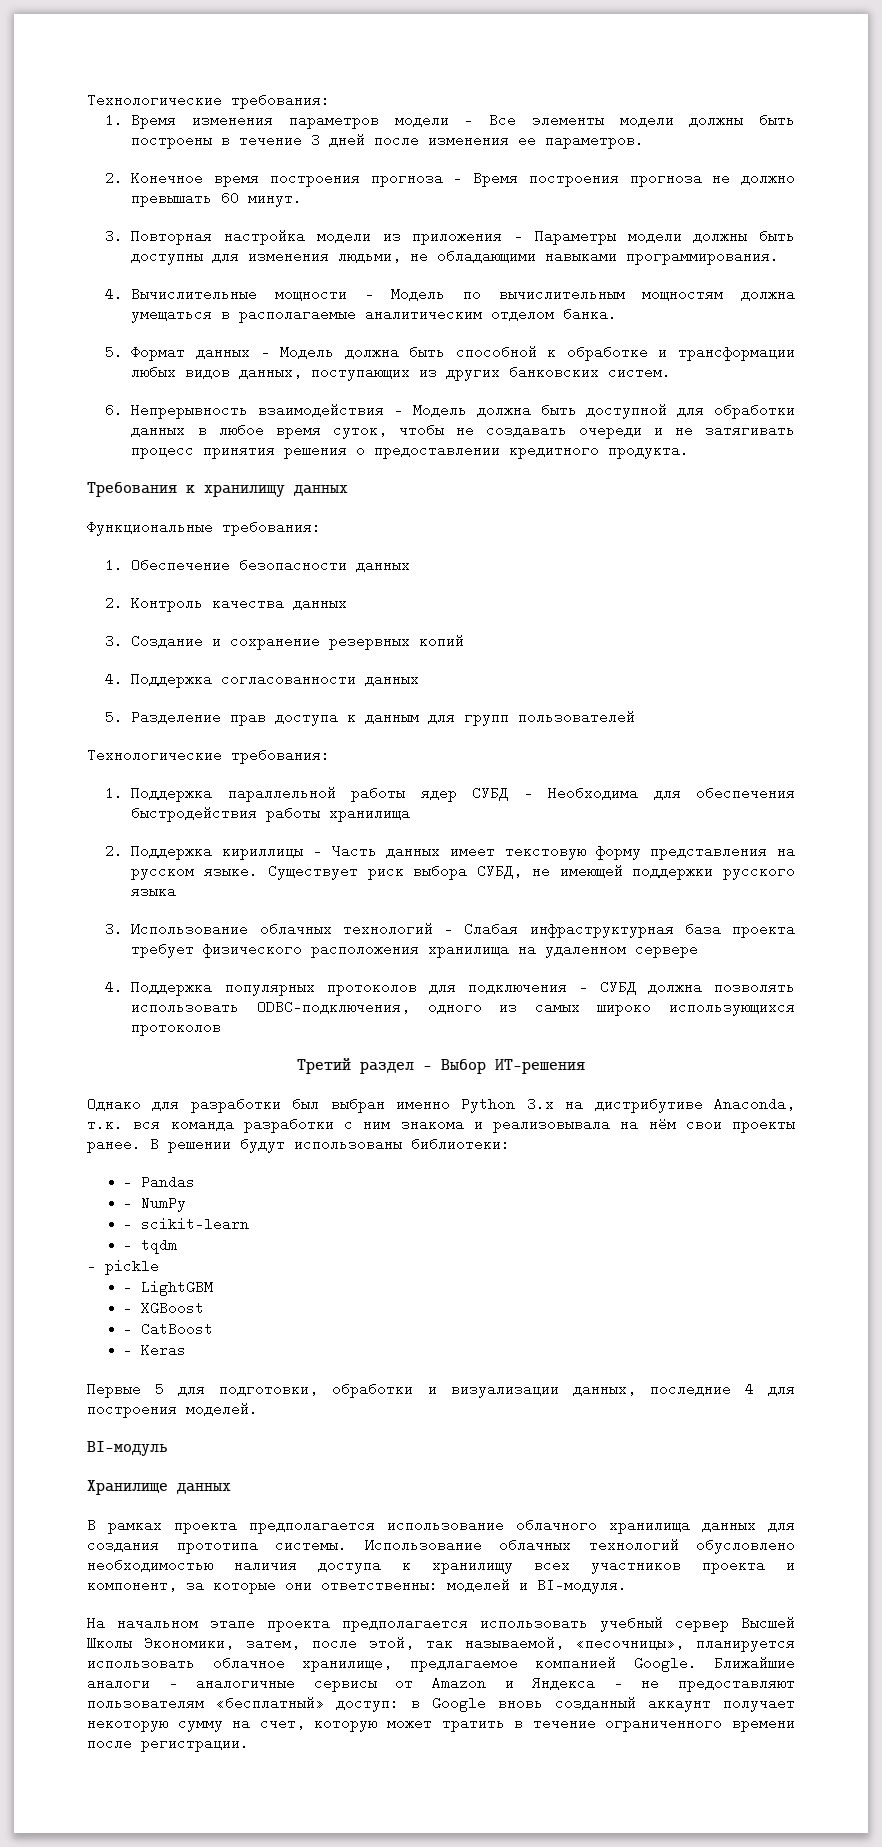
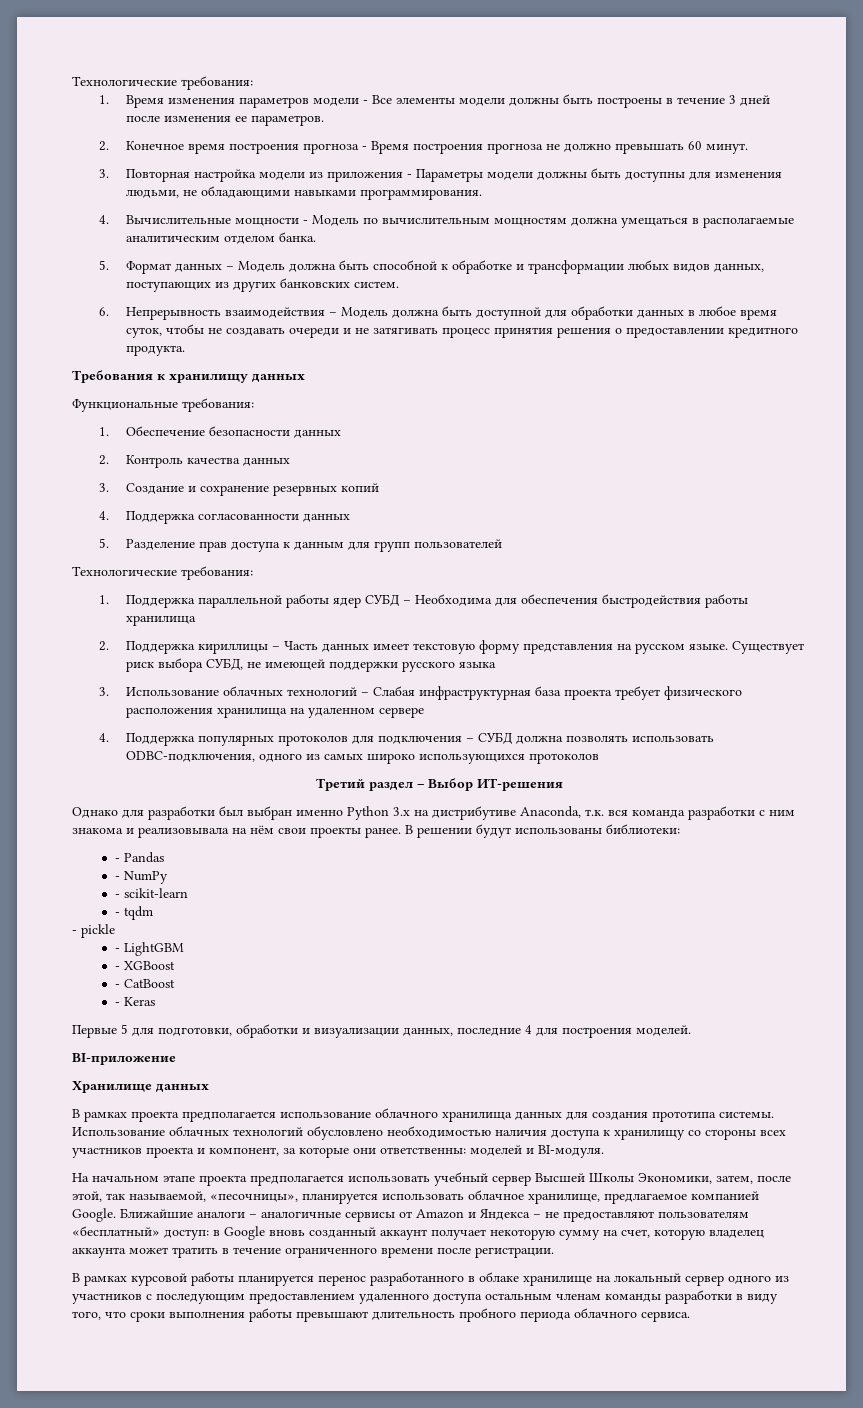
- BI-модуль
+ BI-приложение
- Использование облачных технологий обусловлено необходимостью наличия доступа к хранилищу всех участников проекта и компонент, за которые они ответственны: моделей и BI-модуля.
+ Использование облачных технологий обусловлено необходимостью наличия доступа к хранилищу со стороны всех участников проекта и компонент, за которые они ответственны: моделей и BI-модуля.
- Ближайшие аналоги – аналогичные сервисы от Amazon и Яндекса – не предоставляют пользователям «бесплатный» доступ: в Google вновь созданный аккаунт получает некоторую сумму на счет, которую может тратить в течение ограниченного времени после регистрации.
+ Ближайшие аналоги – аналогичные сервисы от Amazon и Яндекса – не предоставляют пользователям «бесплатный» доступ: в Google вновь созданный аккаунт получает некоторую сумму на счет, которую владелец аккаунта может тратить в течение ограниченного времени после регистрации.
+ В рамках курсовой работы планируется перенос разработанного в облаке хранилище на локальный сервер одного из участников с последующим предоставлением удаленного доступа остальным членам команды разработки в виду того, что сроки выполнения работы превышают длительность пробного периода облачного сервиса.

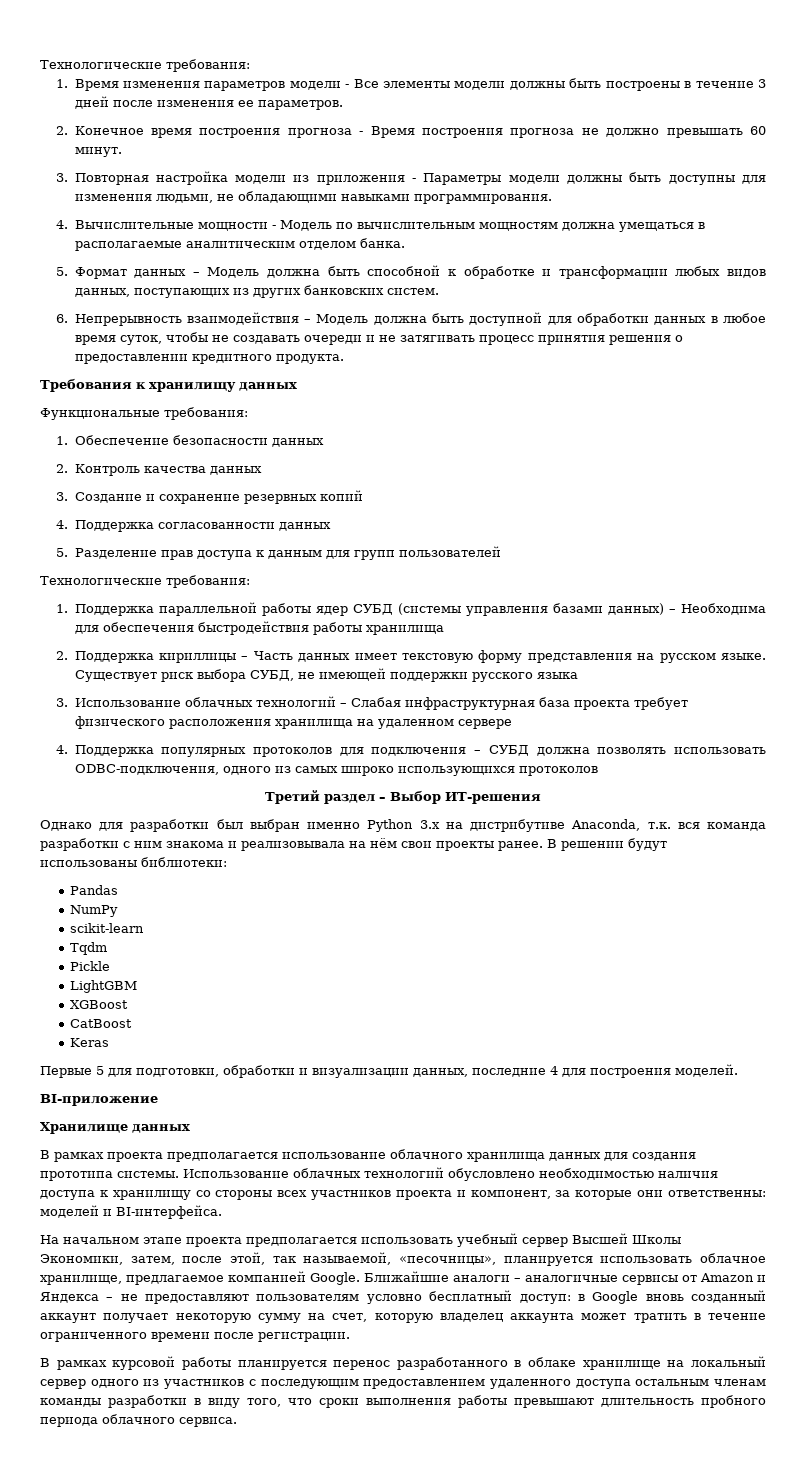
- 1. Поддержка параллельной работы ядер СУБД – Необходима для обеспечения быстродействия работы хранилища
+ 1. Поддержка параллельной работы ядер СУБД (системы управления базами данных) – Необходима для обеспечения быстродействия работы хранилища
- - Pandas
+ Pandas
- - NumPy
+ NumPy
- - scikit-learn
+ scikit-learn
- - tqdm
- - pickle
- - LightGBM
+ Tqdm
+ Pickle
+ LightGBM
- - XGBoost
+ XGBoost
- - CatBoost
+ CatBoost
- - Keras
+ Keras
- Использование облачных технологий обусловлено необходимостью наличия доступа к хранилищу со стороны всех участников проекта и компонент, за которые они ответственны: моделей и BI-модуля.
+ Использование облачных технологий обусловлено необходимостью наличия доступа к хранилищу со стороны всех участников проекта и компонент, за которые они ответственны: моделей и BI-интерфейса.
- Ближайшие аналоги – аналогичные сервисы от Amazon и Яндекса – не предоставляют пользователям «бесплатный» доступ: в Google вновь созданный аккаунт получает некоторую сумму на счет, которую владелец аккаунта может тратить в течение ограниченного времени после регистрации.
+ Ближайшие аналоги – аналогичные сервисы от Amazon и Яндекса – не предоставляют пользователям условно бесплатный доступ: в Google вновь созданный аккаунт получает некоторую сумму на счет, которую владелец аккаунта может тратить в течение ограниченного времени после регистрации.

